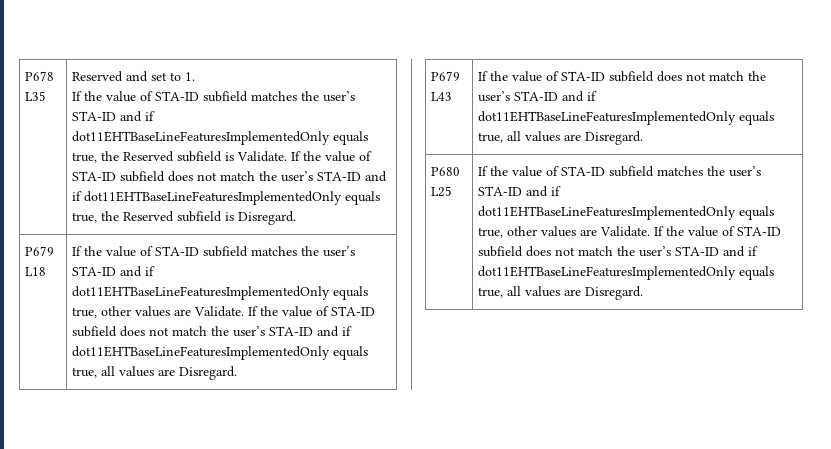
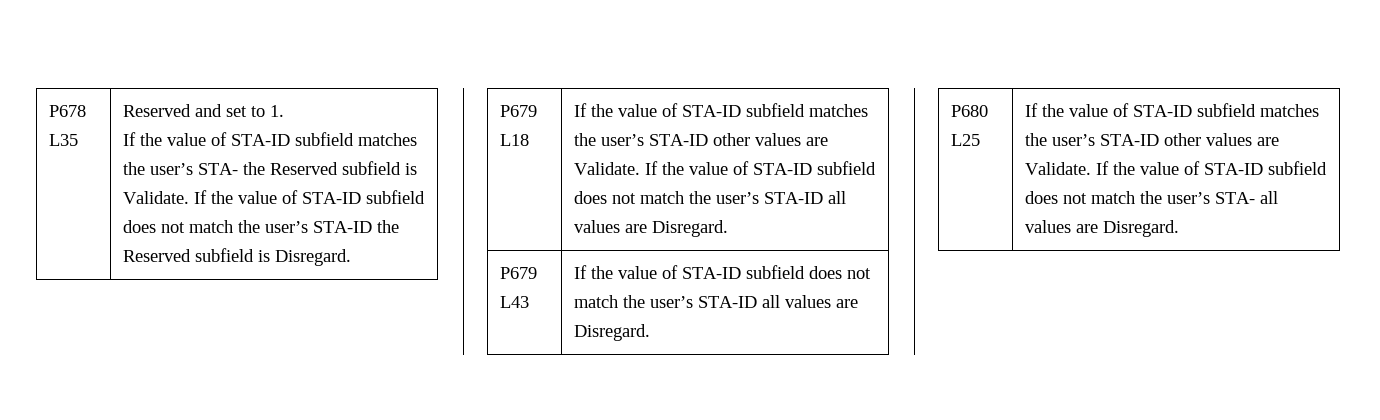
- If the value of STA-ID subfield matches the user’s STA-ID and if dot11EHTBaseLineFeaturesImplementedOnly equals true, the Reserved subfield is Validate.
+ If the value of STA-ID subfield matches the user’s STA- the Reserved subfield is Validate.
- If the value of STA-ID subfield does not match the user’s STA-ID and if dot11EHTBaseLineFeaturesImplementedOnly equals true, the Reserved subfield is Disregard.
+ If the value of STA-ID subfield does not match the user’s STA-ID the Reserved subfield is Disregard.
- P679 L18 | If the value of STA-ID subfield matches the user’s STA-ID and if dot11EHTBaseLineFeaturesImplementedOnly equals true, other values are Validate. If the value of STA-ID subfield does not match the user’s STA-ID and if dot11EHTBaseLineFeaturesImplementedOnly equals true, all values are Disregard.
+ P679 L18 | If the value of STA-ID subfield matches the user’s STA-ID other values are Validate. If the value of STA-ID subfield does not match the user’s STA-ID all values are Disregard.
- P679 L43 | If the value of STA-ID subfield does not match the user’s STA-ID and if dot11EHTBaseLineFeaturesImplementedOnly equals true, all values are Disregard.
+ P679 L43 | If the value of STA-ID subfield does not match the user’s STA-ID all values are Disregard.
- P680 L25 | If the value of STA-ID subfield matches the user’s STA-ID and if dot11EHTBaseLineFeaturesImplementedOnly equals true, other values are Validate. If the value of STA-ID subfield does not match the user’s STA-ID and if dot11EHTBaseLineFeaturesImplementedOnly equals true, all values are Disregard.
+ P680 L25 | If the value of STA-ID subfield matches the user’s STA-ID other values are Validate. If the value of STA-ID subfield does not match the user’s STA- all values are Disregard.

